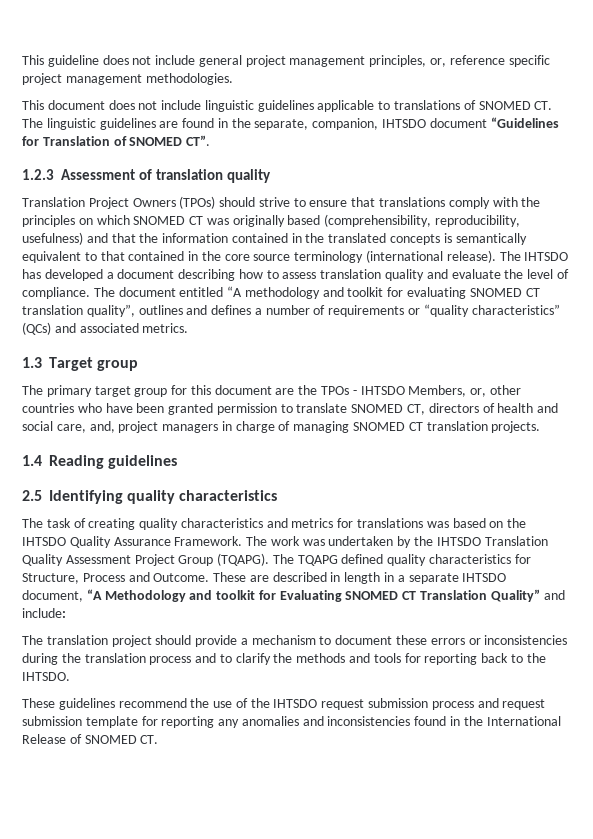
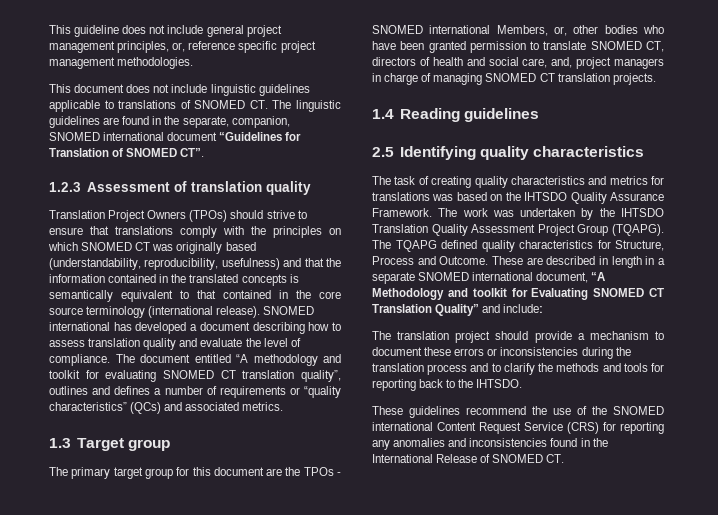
- This document does not include linguistic guidelines applicable to translations of SNOMED CT. The linguistic guidelines are found in the separate, companion, IHTSDO document “Guidelines for Translation of SNOMED CT”.
+ This document does not include linguistic guidelines applicable to translations of SNOMED CT. The linguistic guidelines are found in the separate, companion, SNOMED international document “Guidelines for Translation of SNOMED CT”.
- Translation Project Owners (TPOs) should strive to ensure that translations comply with the principles on which SNOMED CT was originally based (comprehensibility, reproducibility, usefulness) and that the information contained in the translated concepts is semantically equivalent to that contained in the core source terminology (international release).
+ Translation Project Owners (TPOs) should strive to ensure that translations comply with the principles on which SNOMED CT was originally based (understandability, reproducibility, usefulness) and that the information contained in the translated concepts is semantically equivalent to that contained in the core source terminology (international release).
- The IHTSDO has developed a document describing how to assess translation quality and evaluate the level of compliance.
+ SNOMED international has developed a document describing how to assess translation quality and evaluate the level of compliance.
- The primary target group for this document are the TPOs - IHTSDO Members, or, other countries who have been granted permission to translate SNOMED CT, directors of health and social care, and, project managers in charge of managing SNOMED CT translation projects.
+ The primary target group for this document are the TPOs - SNOMED international Members, or, other bodies who have been granted permission to translate SNOMED CT, directors of health and social care, and, project managers in charge of managing SNOMED CT translation projects.
- These are described in length in a separate IHTSDO document, “A Methodology and toolkit for Evaluating SNOMED CT Translation Quality” and include:
+ These are described in length in a separate SNOMED international document, “A Methodology and toolkit for Evaluating SNOMED CT Translation Quality” and include:
- These guidelines recommend the use of the IHTSDO request submission process and request submission template for reporting any anomalies and inconsistencies found in the International Release of SNOMED CT.
+ These guidelines recommend the use of the SNOMED international Content Request Service (CRS) for reporting any anomalies and inconsistencies found in the International Release of SNOMED CT.

